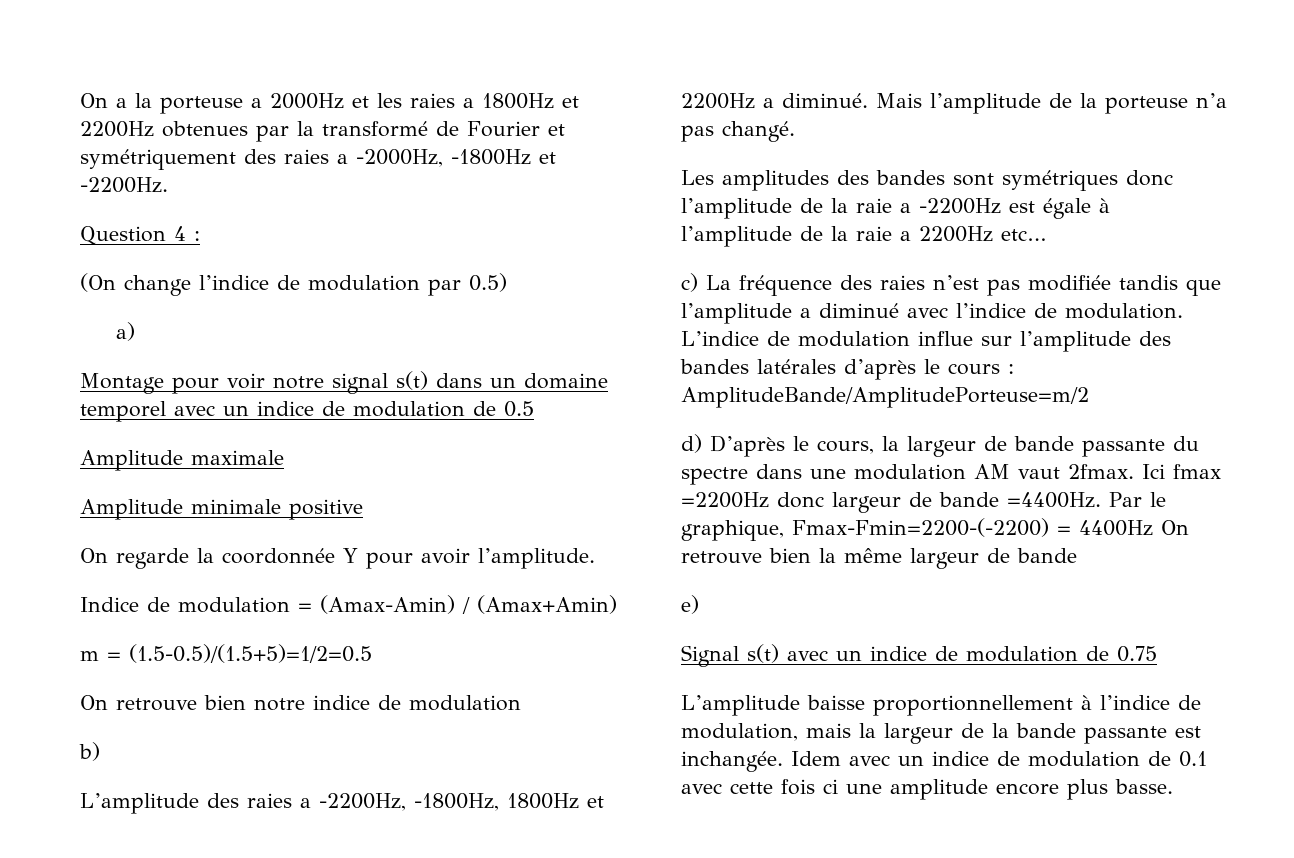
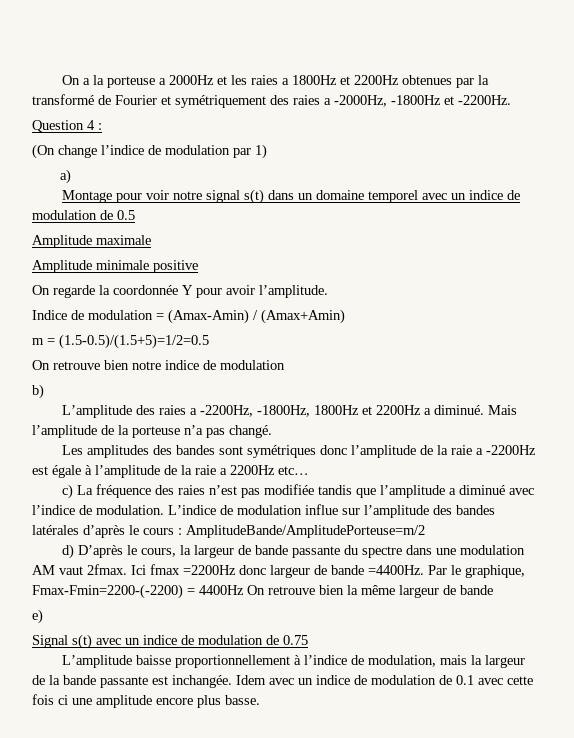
- (On change l’indice de modulation par 0.5)
+ (On change l’indice de modulation par 1)

